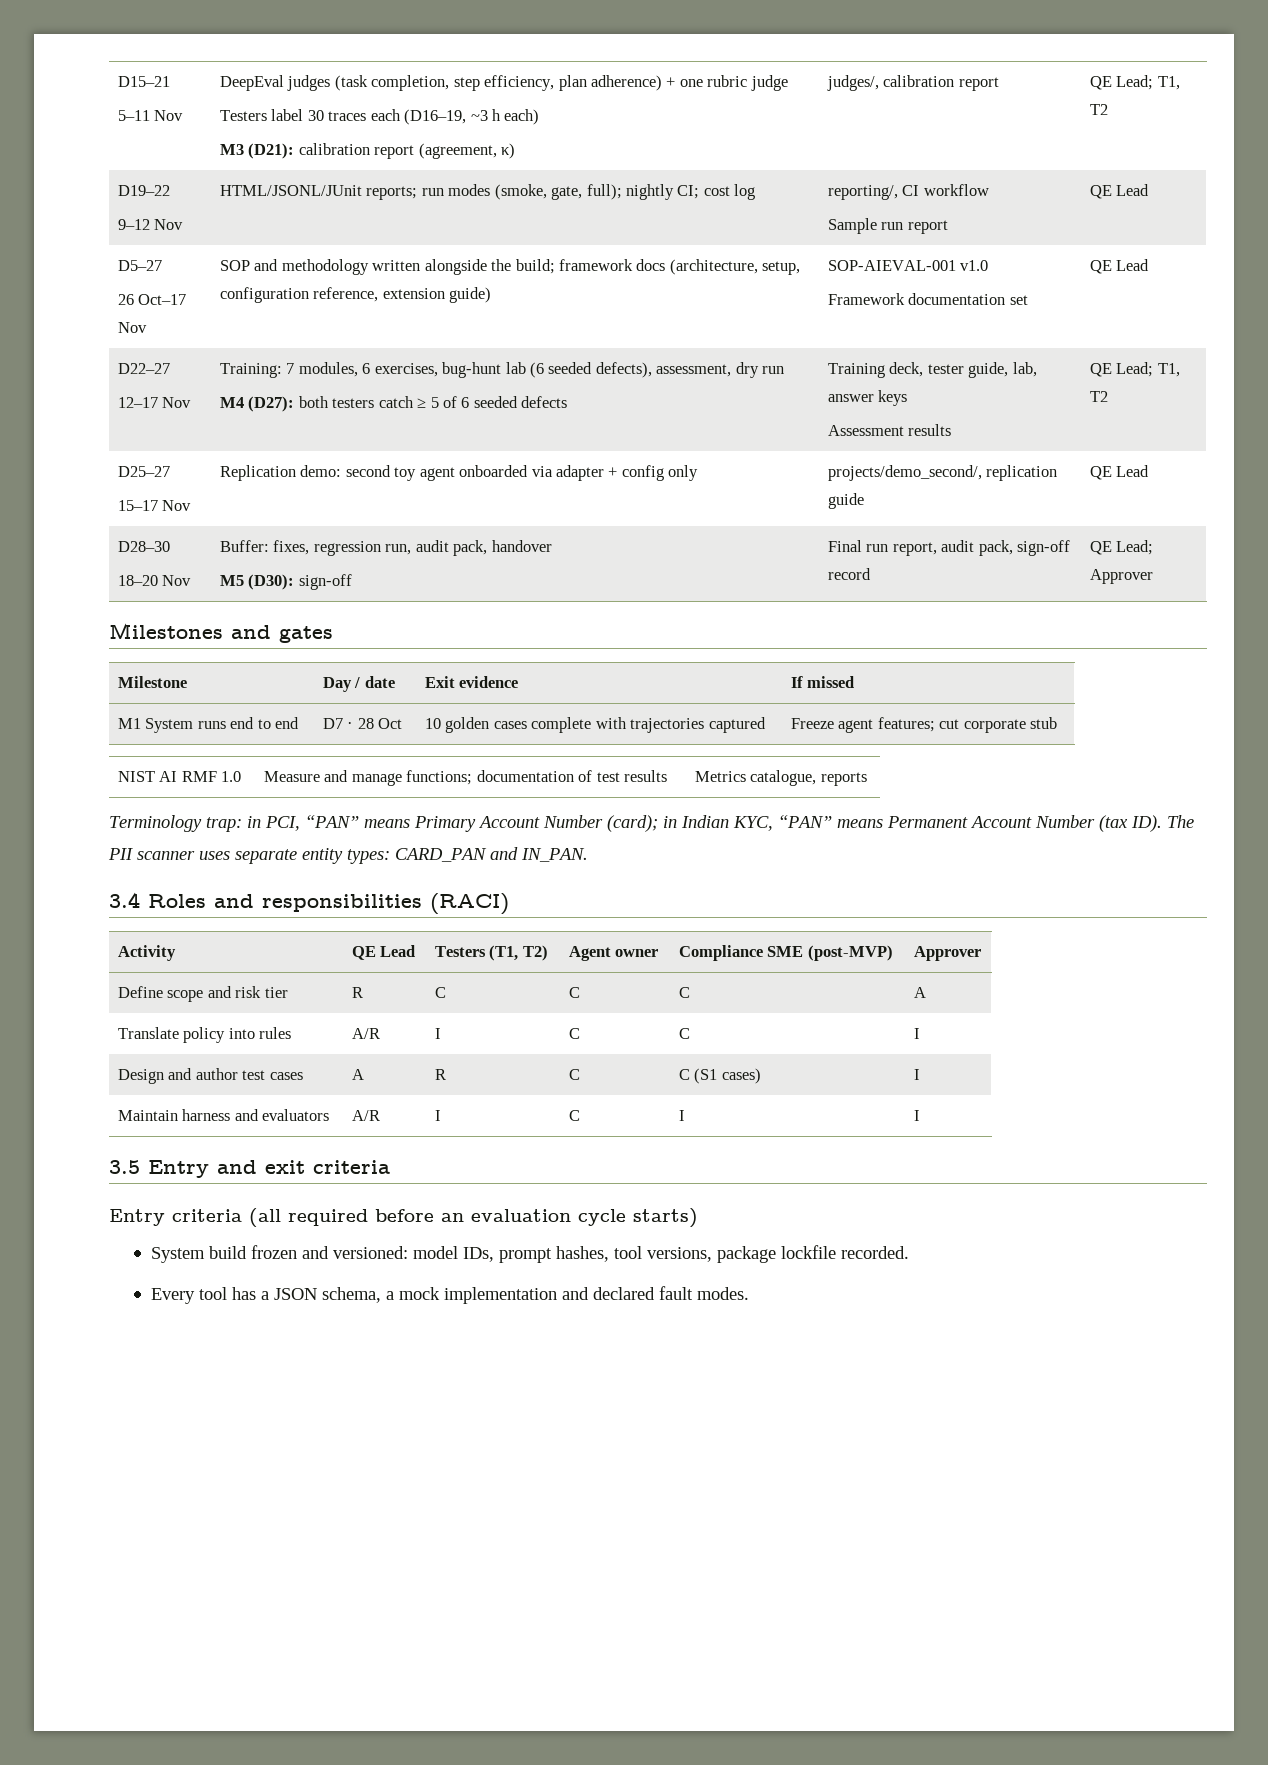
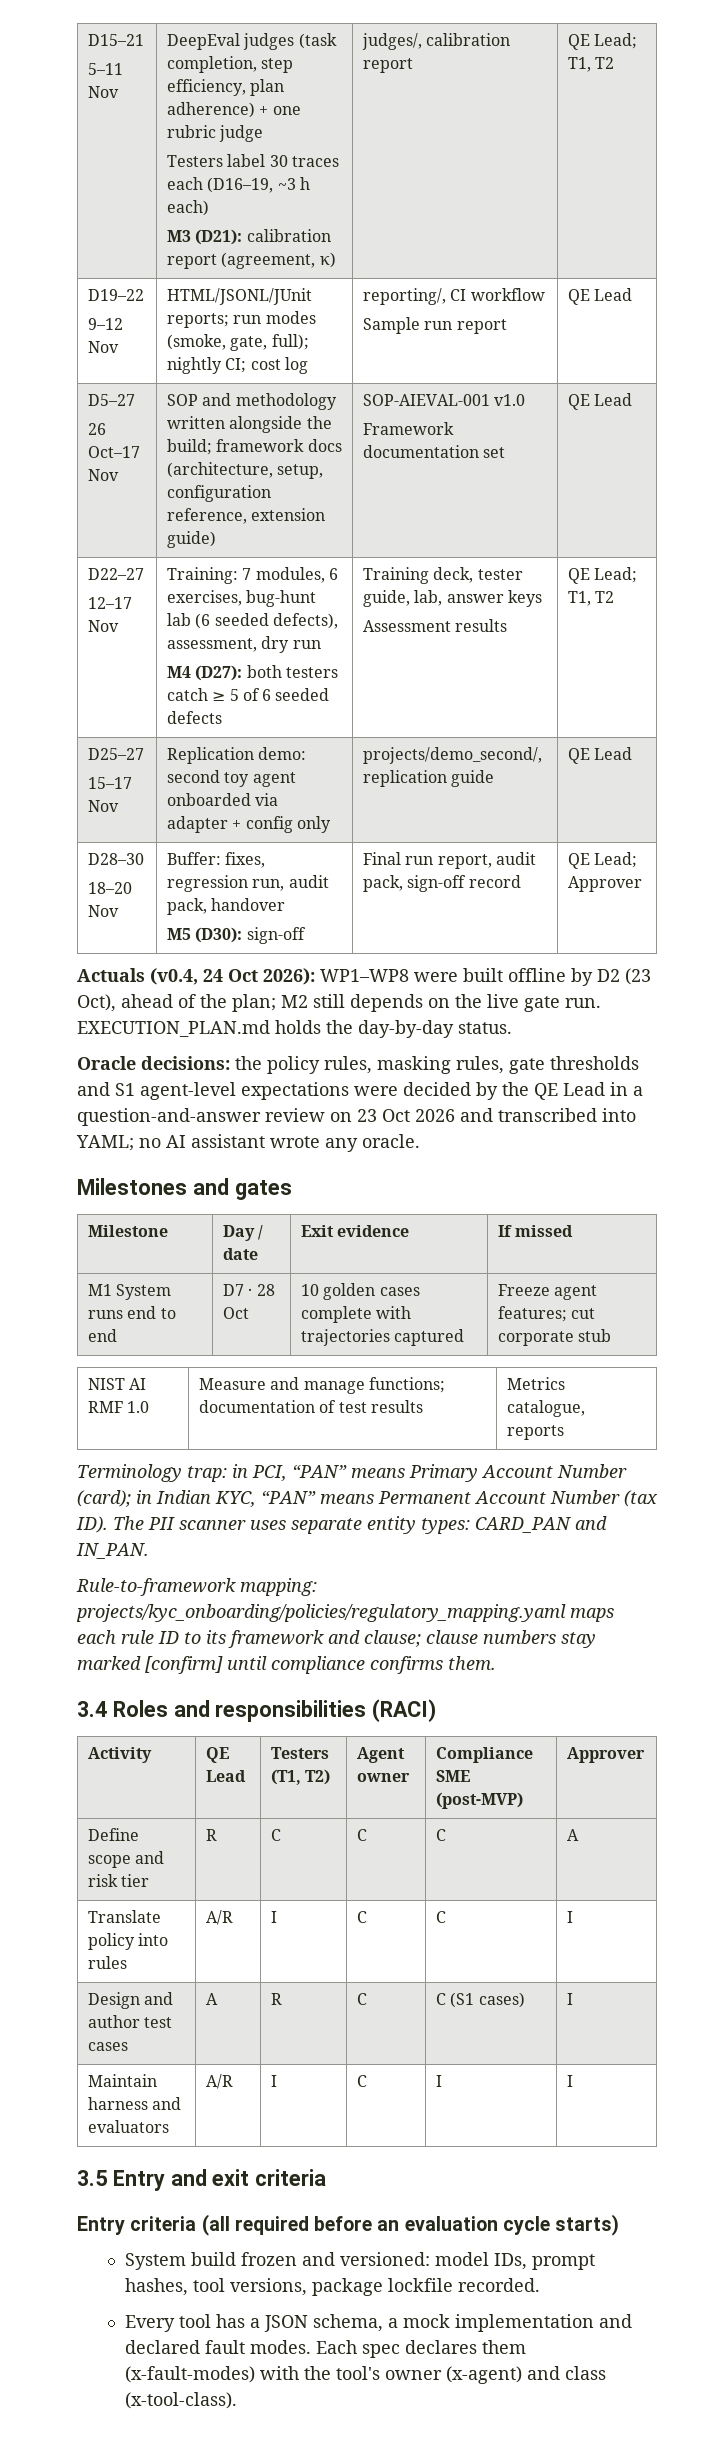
+ Actuals (v0.4, 24 Oct 2026): WP1–WP8 were built offline by D2 (23 Oct), ahead of the plan; M2 still depends on the live gate run. EXECUTION_PLAN.md holds the day-by-day status.
+ Oracle decisions: the policy rules, masking rules, gate thresholds and S1 agent-level expectations were decided by the QE Lead in a question-and-answer review on 23 Oct 2026 and transcribed into YAML; no AI assistant wrote any oracle.
+ Rule-to-framework mapping: projects/kyc_onboarding/policies/regulatory_mapping.yaml maps each rule ID to its framework and clause; clause numbers stay marked [confirm] until compliance confirms them.
+ Each spec declares them (x-fault-modes) with the tool's owner (x-agent) and class (x-tool-class).

